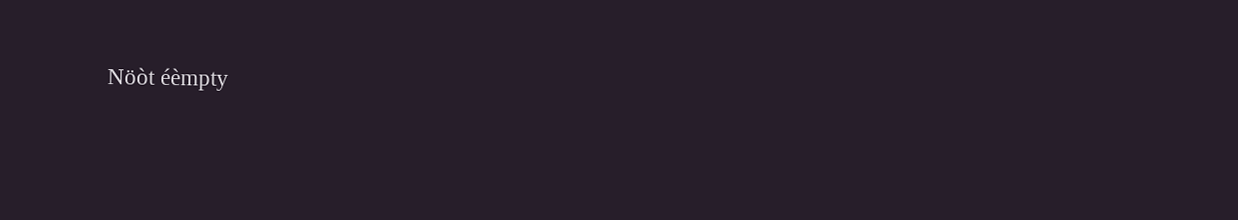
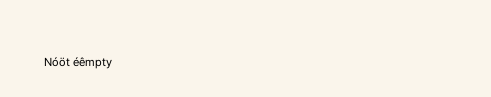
- Nöòt éèmpty
+ Nóöt éêmpty

